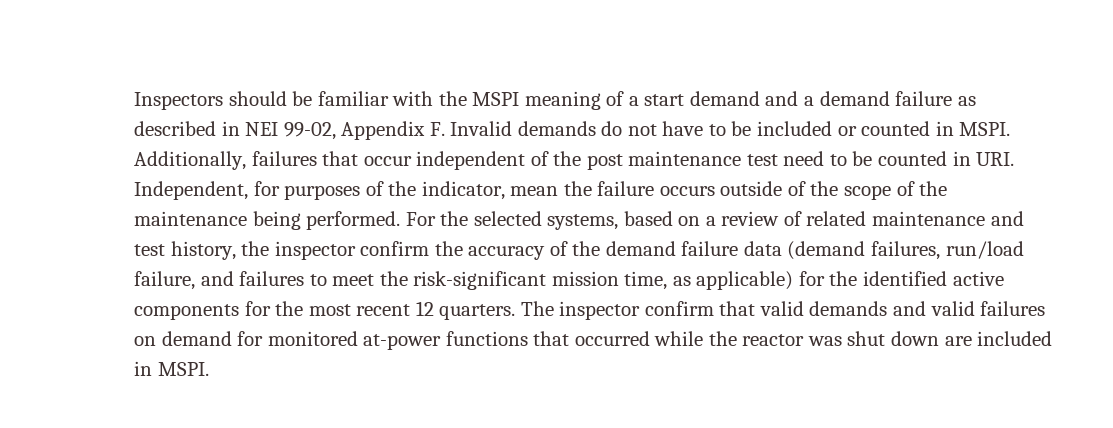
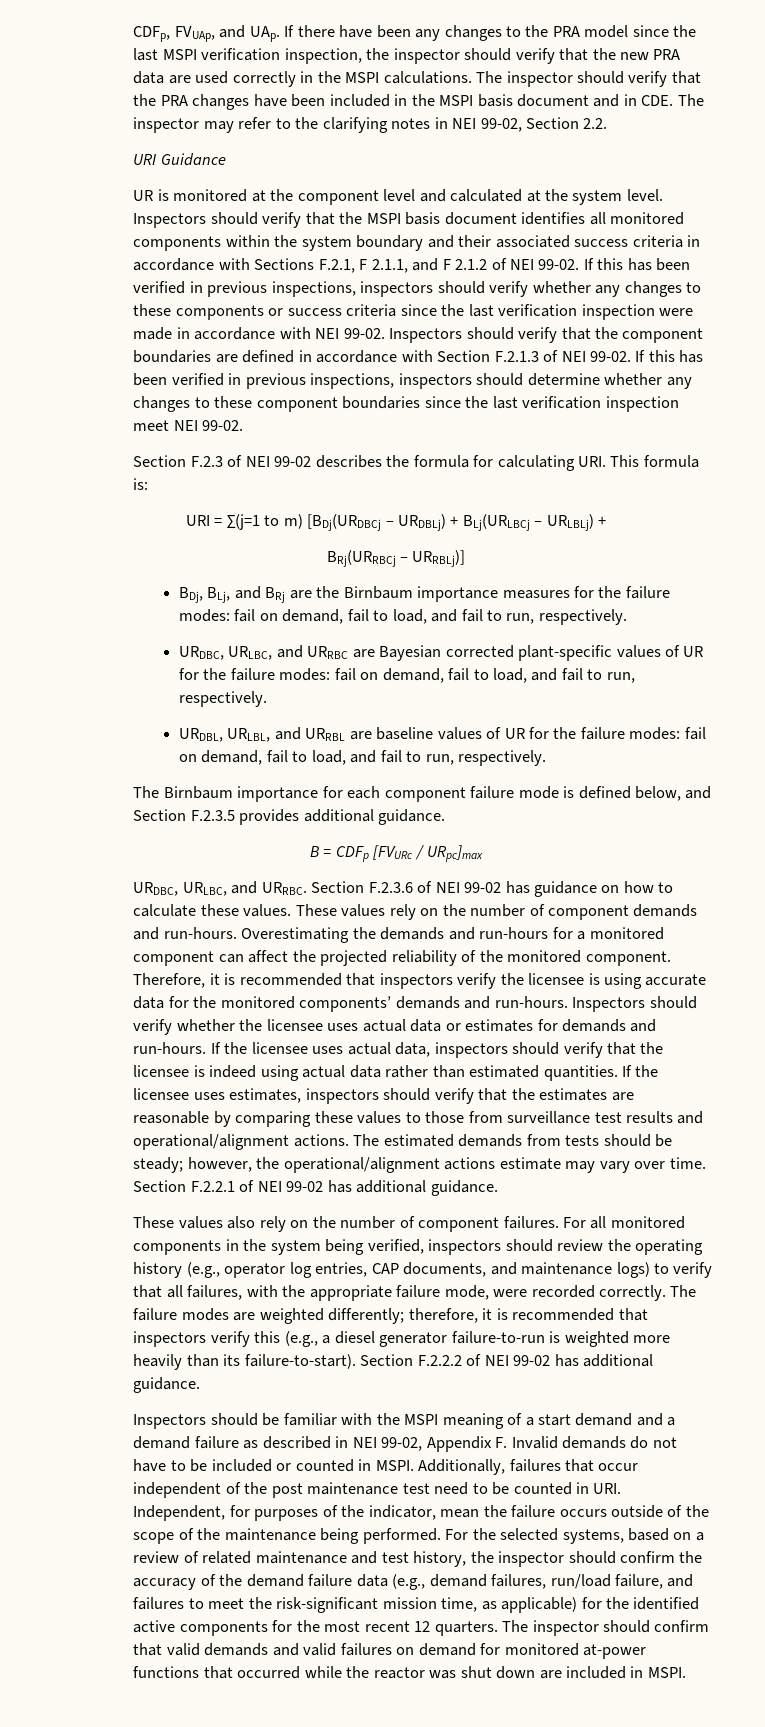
+ CDFp, FVUAp, and UAp. If there have been any changes to the PRA model since the last MSPI verification inspection, the inspector should verify that the new PRA data are used correctly in the MSPI calculations. The inspector should verify that the PRA changes have been included in the MSPI basis document and in CDE. The inspector may refer to the clarifying notes in NEI 99-02, Section 2.2.
+ URI Guidance
+ UR is monitored at the component level and calculated at the system level. Inspectors should verify that the MSPI basis document identifies all monitored components within the system boundary and their associated success criteria in accordance with Sections F.2.1, F 2.1.1, and F 2.1.2 of NEI 99-02. If this has been verified in previous inspections, inspectors should verify whether any changes to these components or success criteria since the last verification inspection were made in accordance with NEI 99-02. Inspectors should verify that the component boundaries are defined in accordance with Section F.2.1.3 of NEI 99-02. If this has been verified in previous inspections, inspectors should determine whether any changes to these component boundaries since the last verification inspection meet NEI 99-02.
+ Section F.2.3 of NEI 99-02 describes the formula for calculating URI. This formula is:
+ URI = ∑(j=1 to m) [BDj(URDBCj – URDBLj) + BLj(URLBCj – URLBLj) +
+ BRj(URRBCj – URRBLj)]
+ BDj, BLj, and BRj are the Birnbaum importance measures for the failure modes: fail on demand, fail to load, and fail to run, respectively.
+ URDBC, URLBC, and URRBC are Bayesian corrected plant-specific values of UR for the failure modes: fail on demand, fail to load, and fail to run, respectively.
+ URDBL, URLBL, and URRBL are baseline values of UR for the failure modes: fail on demand, fail to load, and fail to run, respectively.
+ The Birnbaum importance for each component failure mode is defined below, and Section F.2.3.5 provides additional guidance.
+ B = CDFp [FVURc / URpc]max
+ URDBC, URLBC, and URRBC. Section F.2.3.6 of NEI 99-02 has guidance on how to calculate these values. These values rely on the number of component demands and run-hours. Overestimating the demands and run-hours for a monitored component can affect the projected reliability of the monitored component. Therefore, it is recommended that inspectors verify the licensee is using accurate data for the monitored components’ demands and run-hours. Inspectors should verify whether the licensee uses actual data or estimates for demands and run-hours. If the licensee uses actual data, inspectors should verify that the licensee is indeed using actual data rather than estimated quantities. If the licensee uses estimates, inspectors should verify that the estimates are reasonable by comparing these values to those from surveillance test results and operational/alignment actions. The estimated demands from tests should be steady; however, the operational/alignment actions estimate may vary over time. Section F.2.2.1 of NEI 99-02 has additional guidance.
+ These values also rely on the number of component failures. For all monitored components in the system being verified, inspectors should review the operating history (e.g., operator log entries, CAP documents, and maintenance logs) to verify that all failures, with the appropriate failure mode, were recorded correctly. The failure modes are weighted differently; therefore, it is recommended that inspectors verify this (e.g., a diesel generator failure-to-run is weighted more heavily than its failure-to-start). Section F.2.2.2 of NEI 99-02 has additional guidance.
- For the selected systems, based on a review of related maintenance and test history, the inspector confirm the accuracy of the demand failure data (demand failures, run/load failure, and failures to meet the risk-significant mission time, as applicable) for the identified active components for the most recent 12 quarters.
+ For the selected systems, based on a review of related maintenance and test history, the inspector should confirm the accuracy of the demand failure data (e.g., demand failures, run/load failure, and failures to meet the risk-significant mission time, as applicable) for the identified active components for the most recent 12 quarters.
- The inspector confirm that valid demands and valid failures on demand for monitored at-power functions that occurred while the reactor was shut down are included in MSPI.
+ The inspector should confirm that valid demands and valid failures on demand for monitored at-power functions that occurred while the reactor was shut down are included in MSPI.

